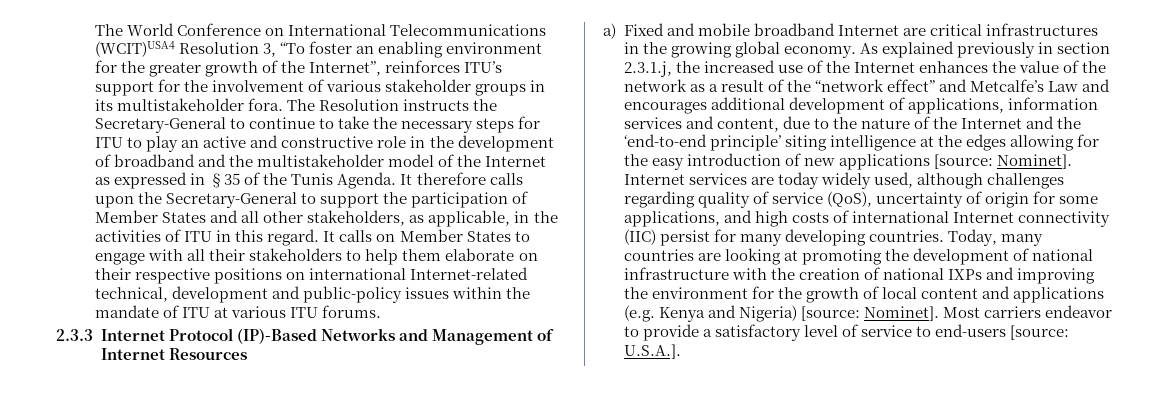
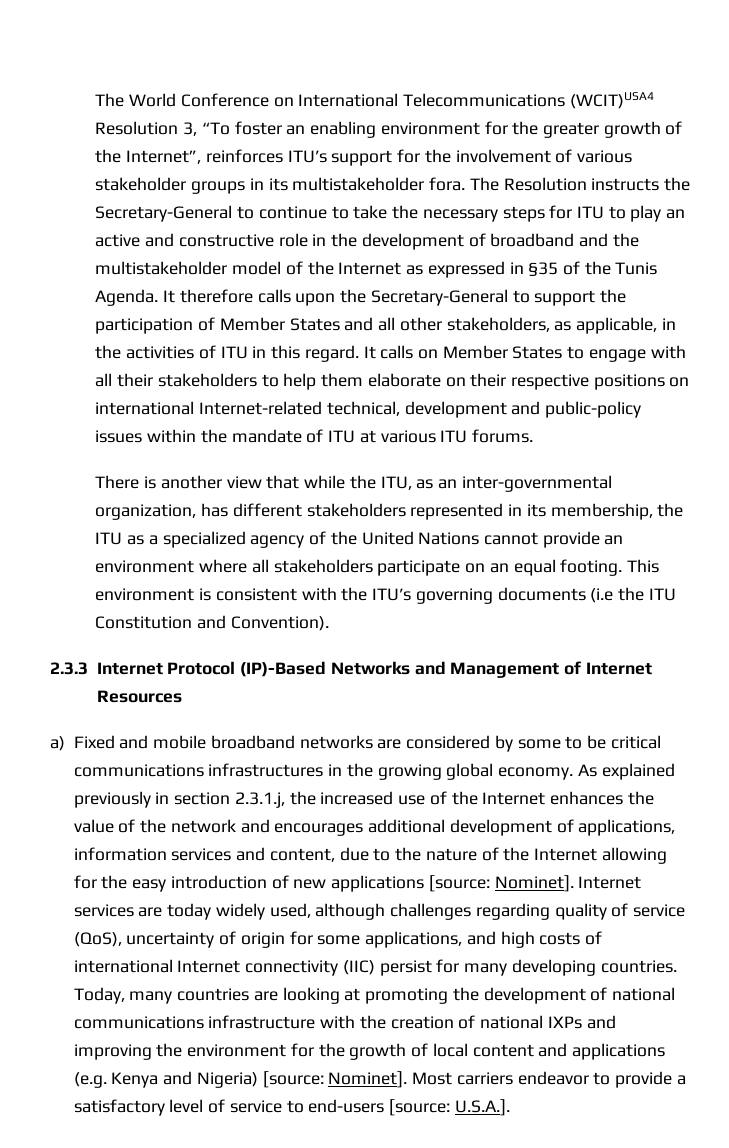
+ There is another view that while the ITU, as an inter-governmental organization, has different stakeholders represented in its membership, the ITU as a specialized agency of the United Nations cannot provide an environment where all stakeholders participate on an equal footing. This environment is consistent with the ITU’s governing documents (i.e the ITU Constitution and Convention).
- a) Fixed and mobile broadband Internet are critical infrastructures in the growing global economy.
+ a) Fixed and mobile broadband networks are considered by some to be critical communications infrastructures in the growing global economy.
- As explained previously in section 2.3.1.j, the increased use of the Internet enhances the value of the network as a result of the “network effect” and Metcalfe’s Law and encourages additional development of applications, information services and content, due to the nature of the Internet and the ‘end-to-end principle’ siting intelligence at the edges allowing for the easy introduction of new applications [source: Nominet].
+ As explained previously in section 2.3.1.j, the increased use of the Internet enhances the value of the network and encourages additional development of applications, information services and content, due to the nature of the Internet allowing for the easy introduction of new applications [source: Nominet].
- Today, many countries are looking at promoting the development of national infrastructure with the creation of national IXPs and improving the environment for the growth of local content and applications (e.g. Kenya and Nigeria) [source: Nominet].
+ Today, many countries are looking at promoting the development of national communications infrastructure with the creation of national IXPs and improving the environment for the growth of local content and applications (e.g. Kenya and Nigeria) [source: Nominet].

